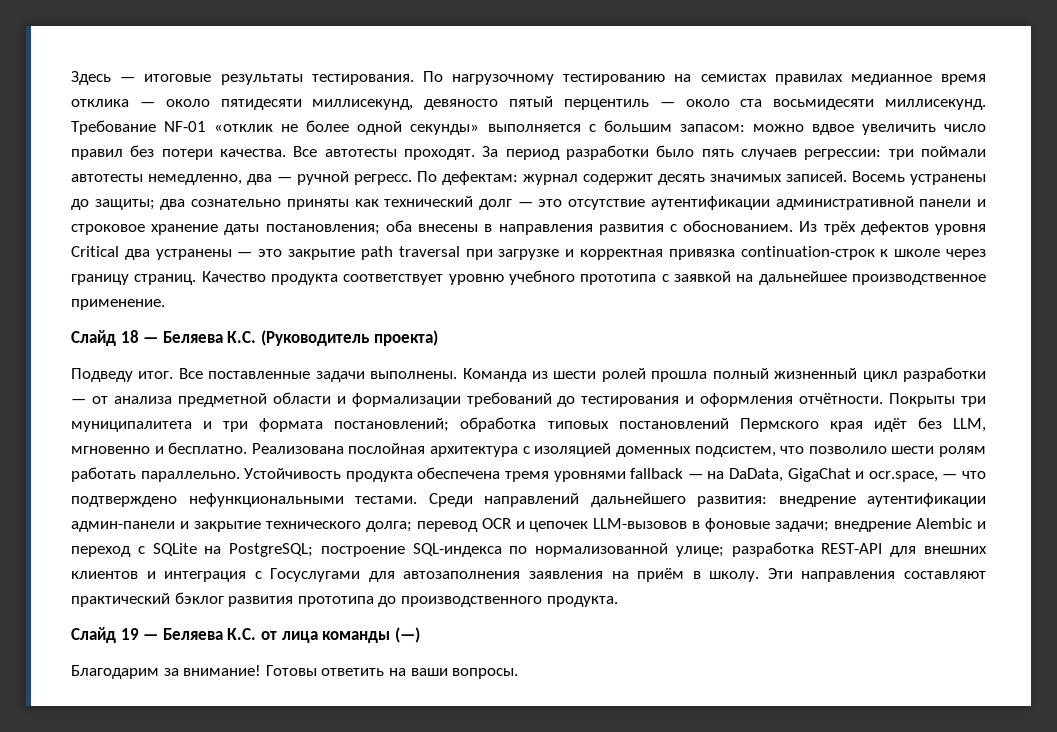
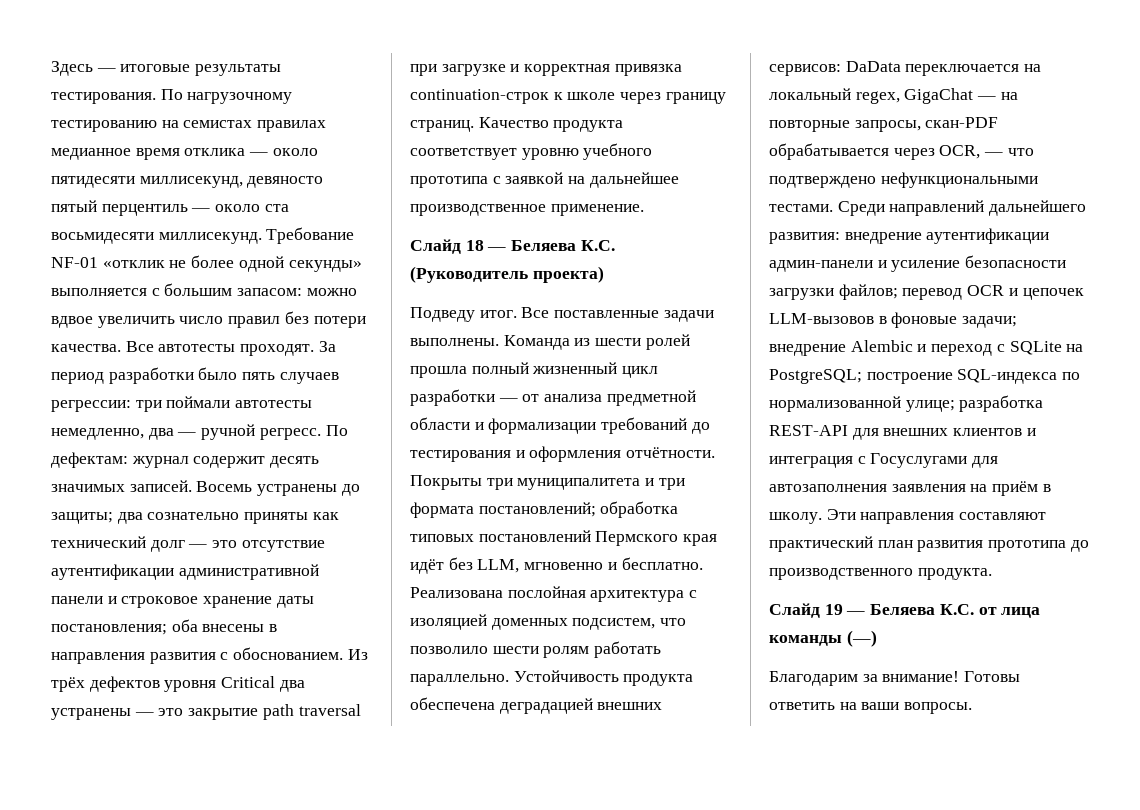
- Устойчивость продукта обеспечена тремя уровнями fallback — на DaData, GigaChat и ocr.space, — что подтверждено нефункциональными тестами.
+ Устойчивость продукта обеспечена деградацией внешних сервисов: DaData переключается на локальный regex, GigaChat — на повторные запросы, скан-PDF обрабатывается через OCR, — что подтверждено нефункциональными тестами.
- Среди направлений дальнейшего развития: внедрение аутентификации админ-панели и закрытие технического долга; перевод OCR и цепочек LLM-вызовов в фоновые задачи; внедрение Alembic и переход с SQLite на PostgreSQL; построение SQL-индекса по нормализованной улице; разработка REST-API для внешних клиентов и интеграция с Госуслугами для автозаполнения заявления на приём в школу.
+ Среди направлений дальнейшего развития: внедрение аутентификации админ-панели и усиление безопасности загрузки файлов; перевод OCR и цепочек LLM-вызовов в фоновые задачи; внедрение Alembic и переход с SQLite на PostgreSQL; построение SQL-индекса по нормализованной улице; разработка REST-API для внешних клиентов и интеграция с Госуслугами для автозаполнения заявления на приём в школу.
- Эти направления составляют практический бэклог развития прототипа до производственного продукта.
+ Эти направления составляют практический план развития прототипа до производственного продукта.

